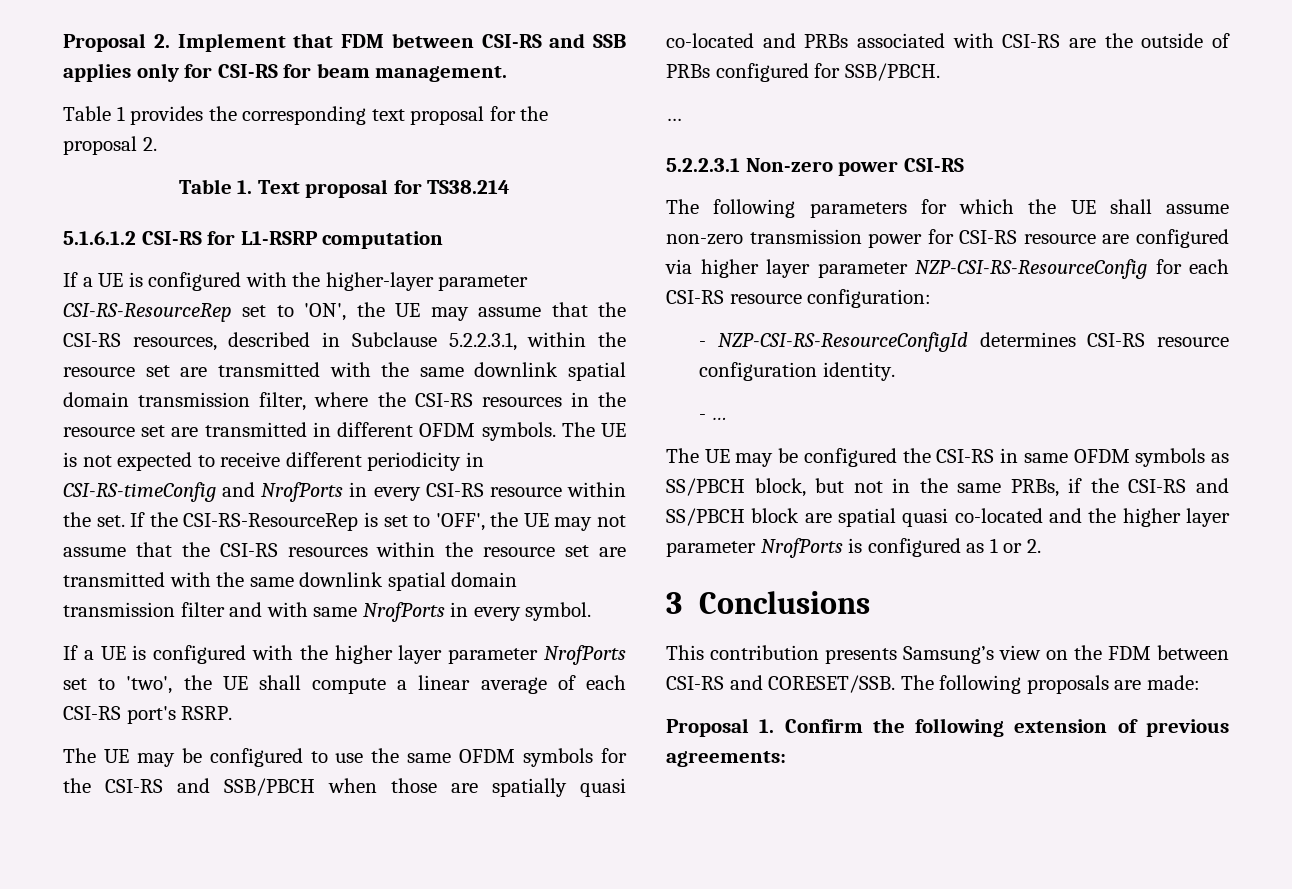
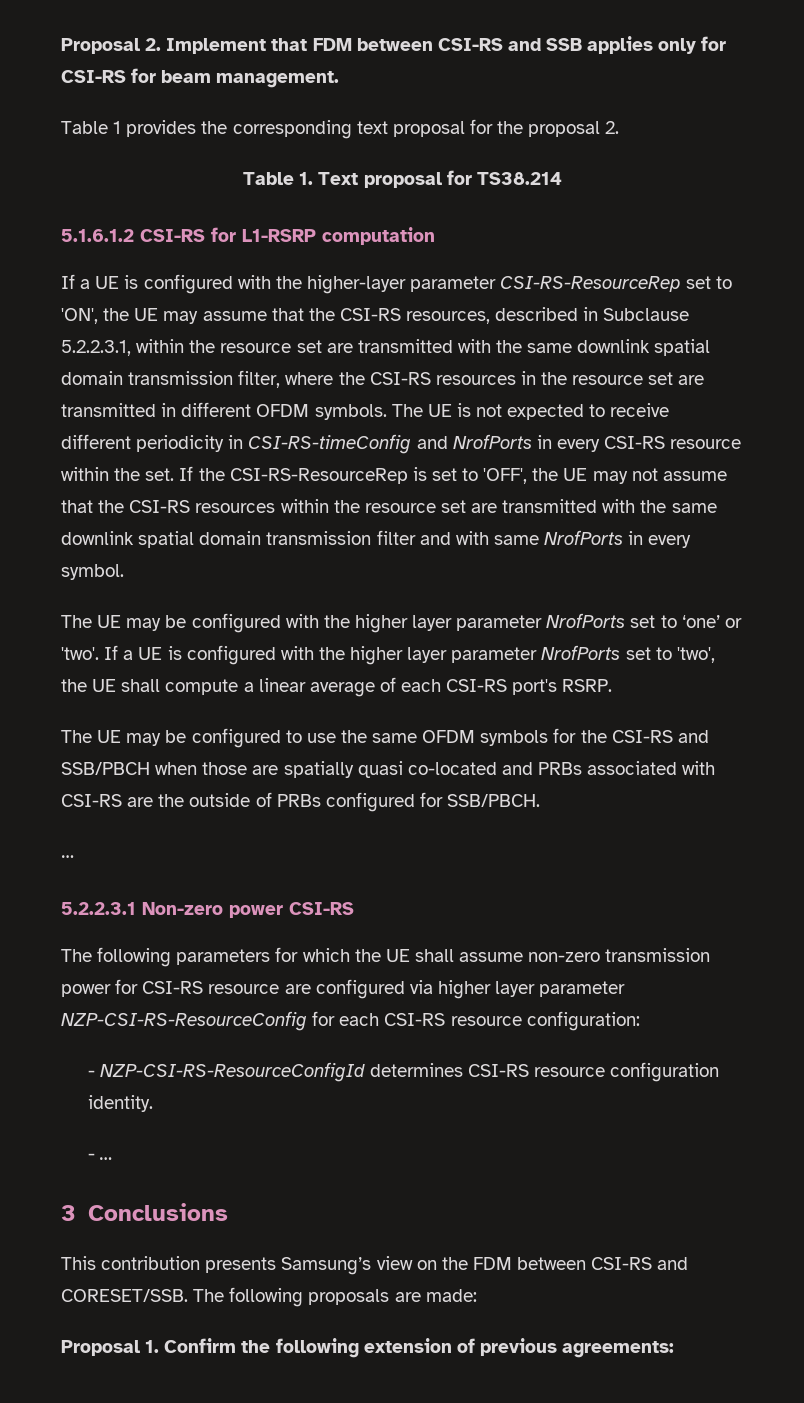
+ The UE may be configured with the higher layer parameter NrofPorts set to ‘one’ or 'two'.
- The UE may be configured the CSI-RS in same OFDM symbols as SS/PBCH block, but not in the same PRBs, if the CSI-RS and SS/PBCH block are spatial quasi co-located and the higher layer parameter NrofPorts is configured as 1 or 2.

